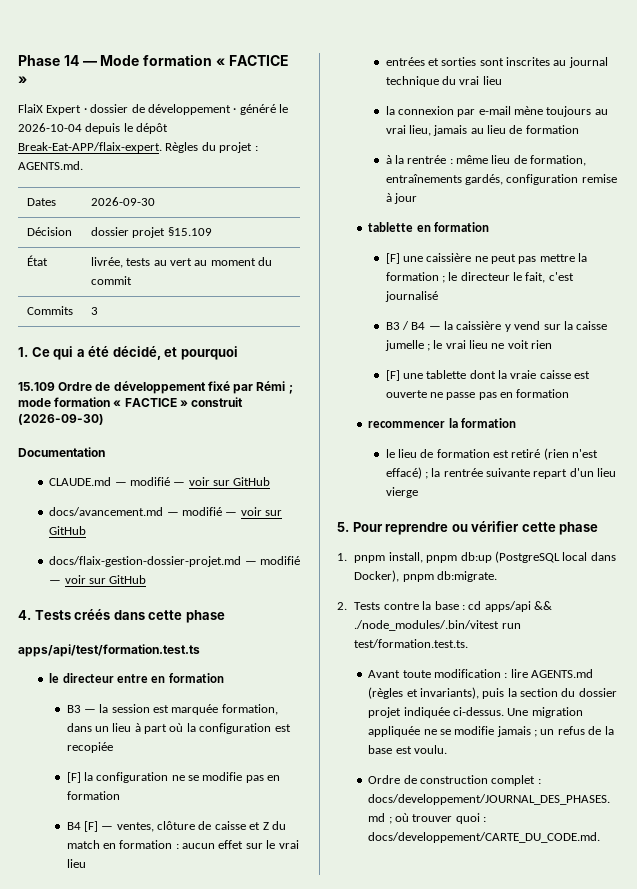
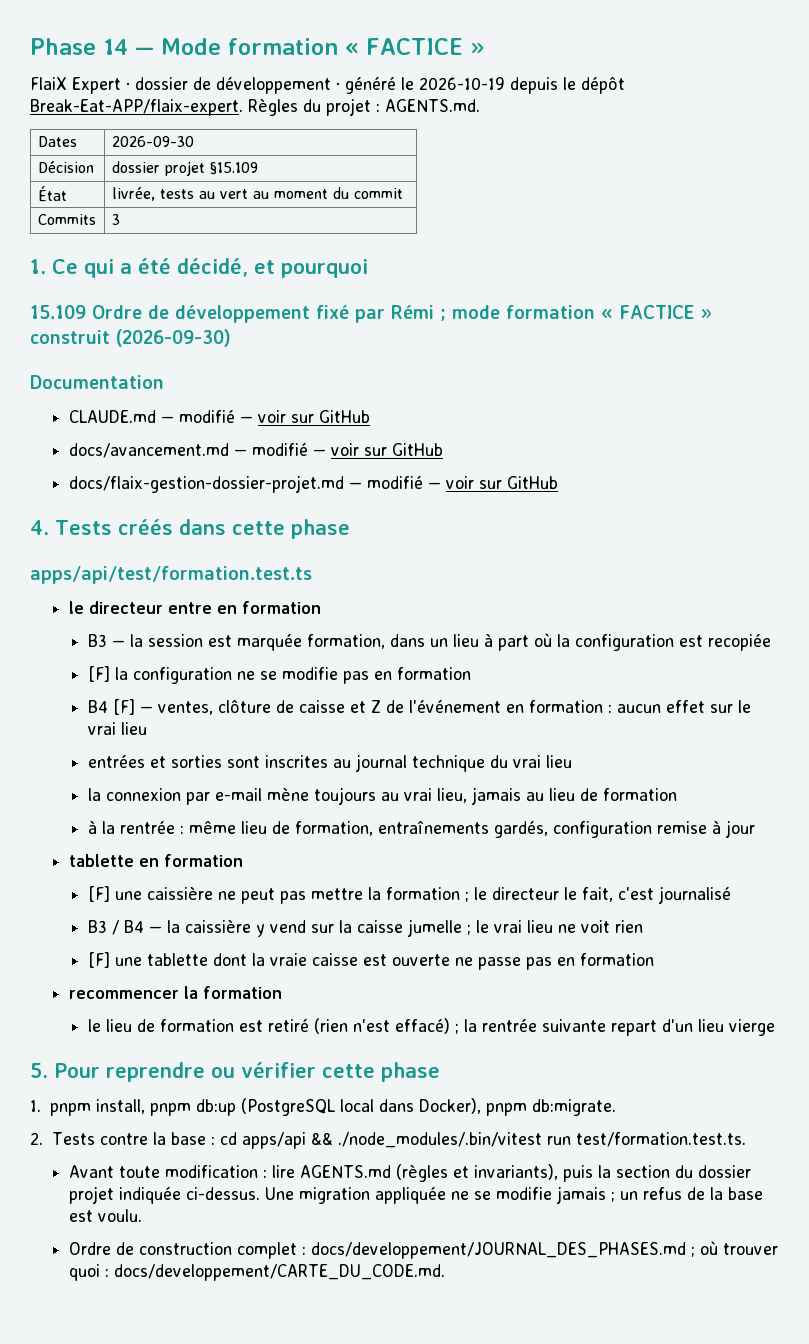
- FlaiX Expert · dossier de développement · généré le 2026-10-04 depuis le dépôt Break-Eat-APP/flaix-expert.
+ FlaiX Expert · dossier de développement · généré le 2026-10-19 depuis le dépôt Break-Eat-APP/flaix-expert.
- B4 [F] — ventes, clôture de caisse et Z du match en formation : aucun effet sur le vrai lieu
+ B4 [F] — ventes, clôture de caisse et Z de l'événement en formation : aucun effet sur le vrai lieu

